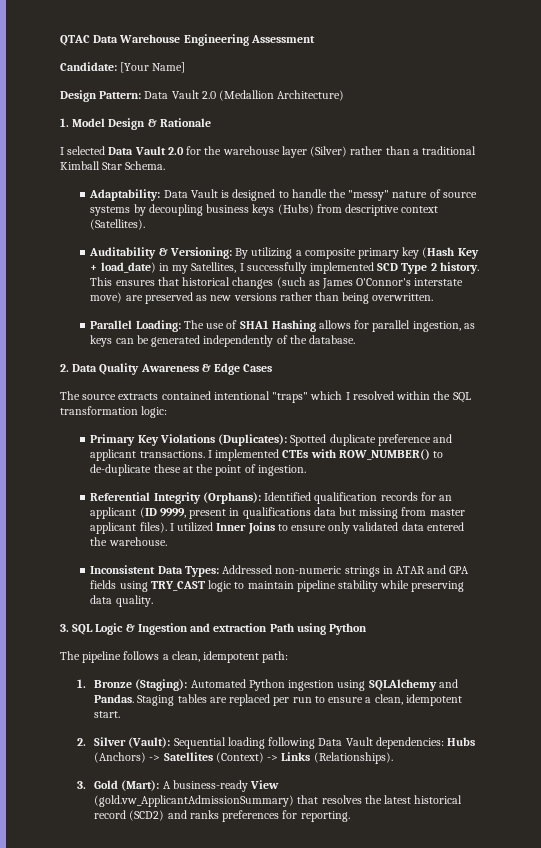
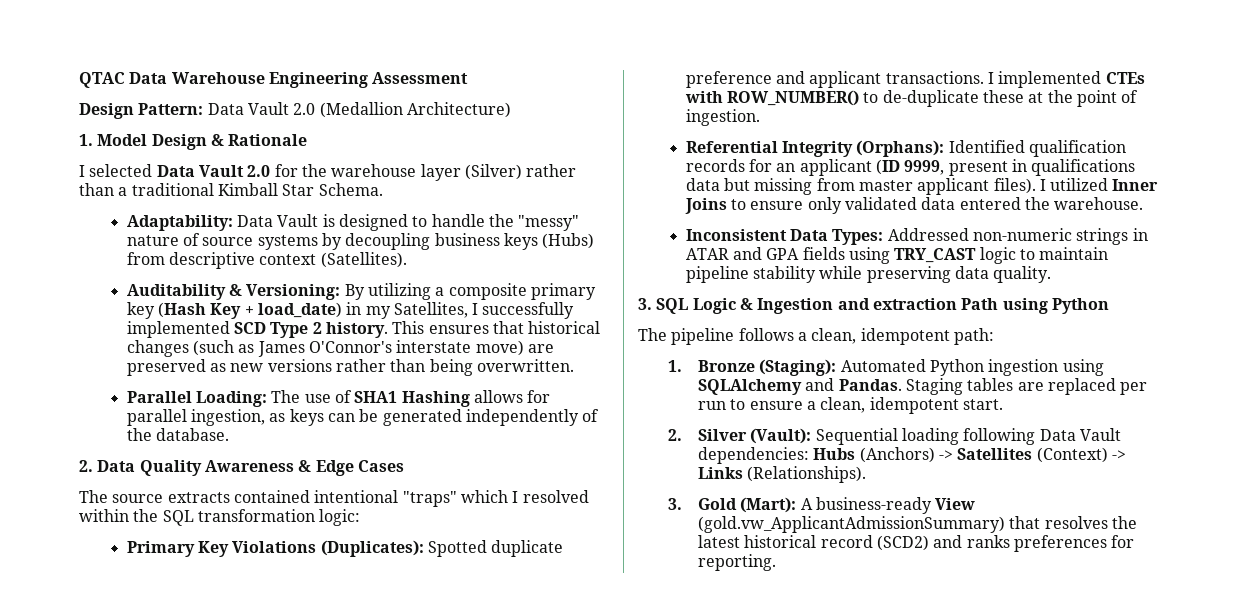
- Candidate: [Your Name]

